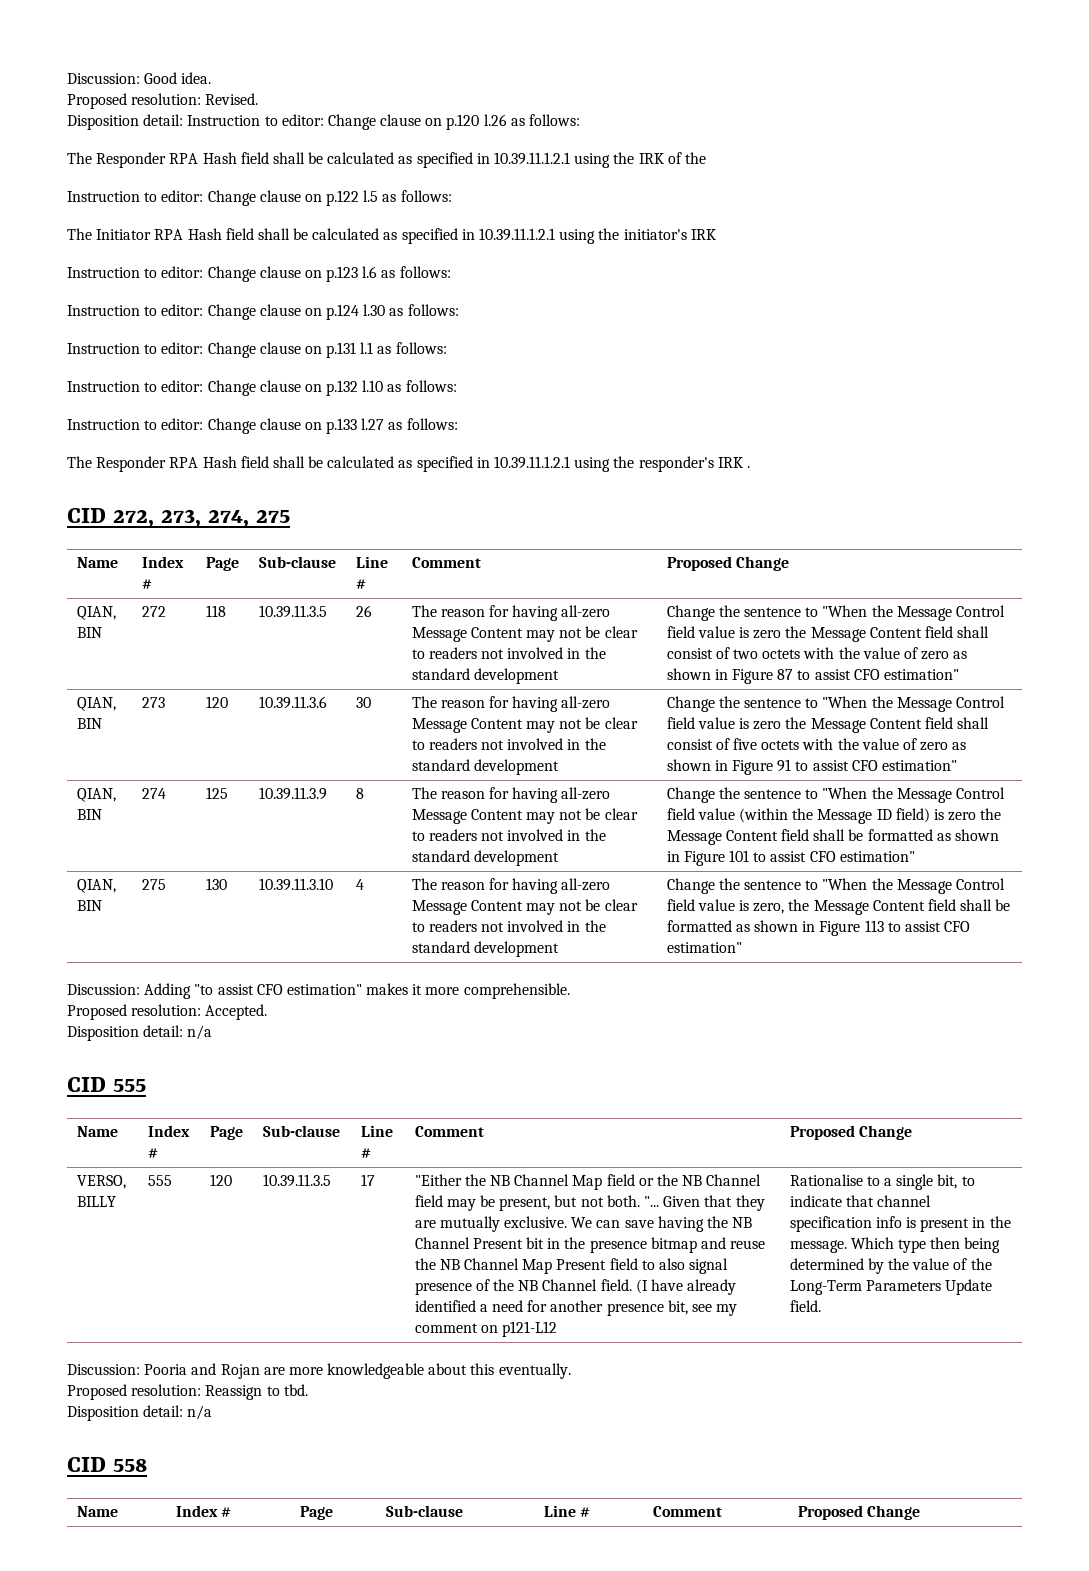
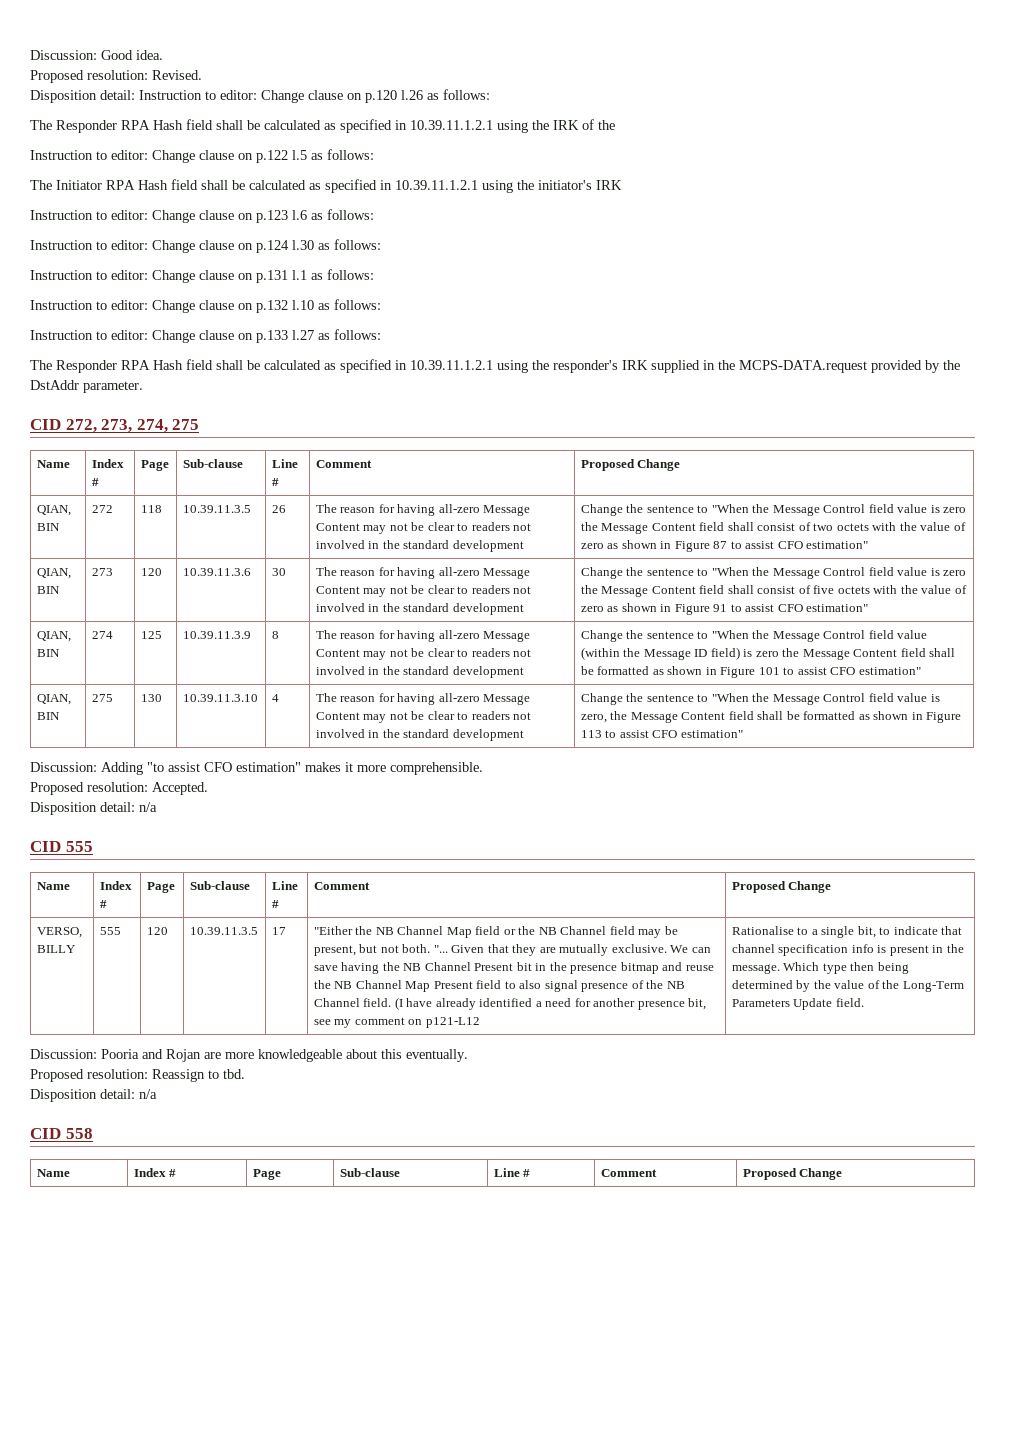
- The Responder RPA Hash field shall be calculated as specified in 10.39.11.1.2.1 using the responder's IRK .
+ The Responder RPA Hash field shall be calculated as specified in 10.39.11.1.2.1 using the responder's IRK supplied in the MCPS-DATA.request provided by the DstAddr parameter.

